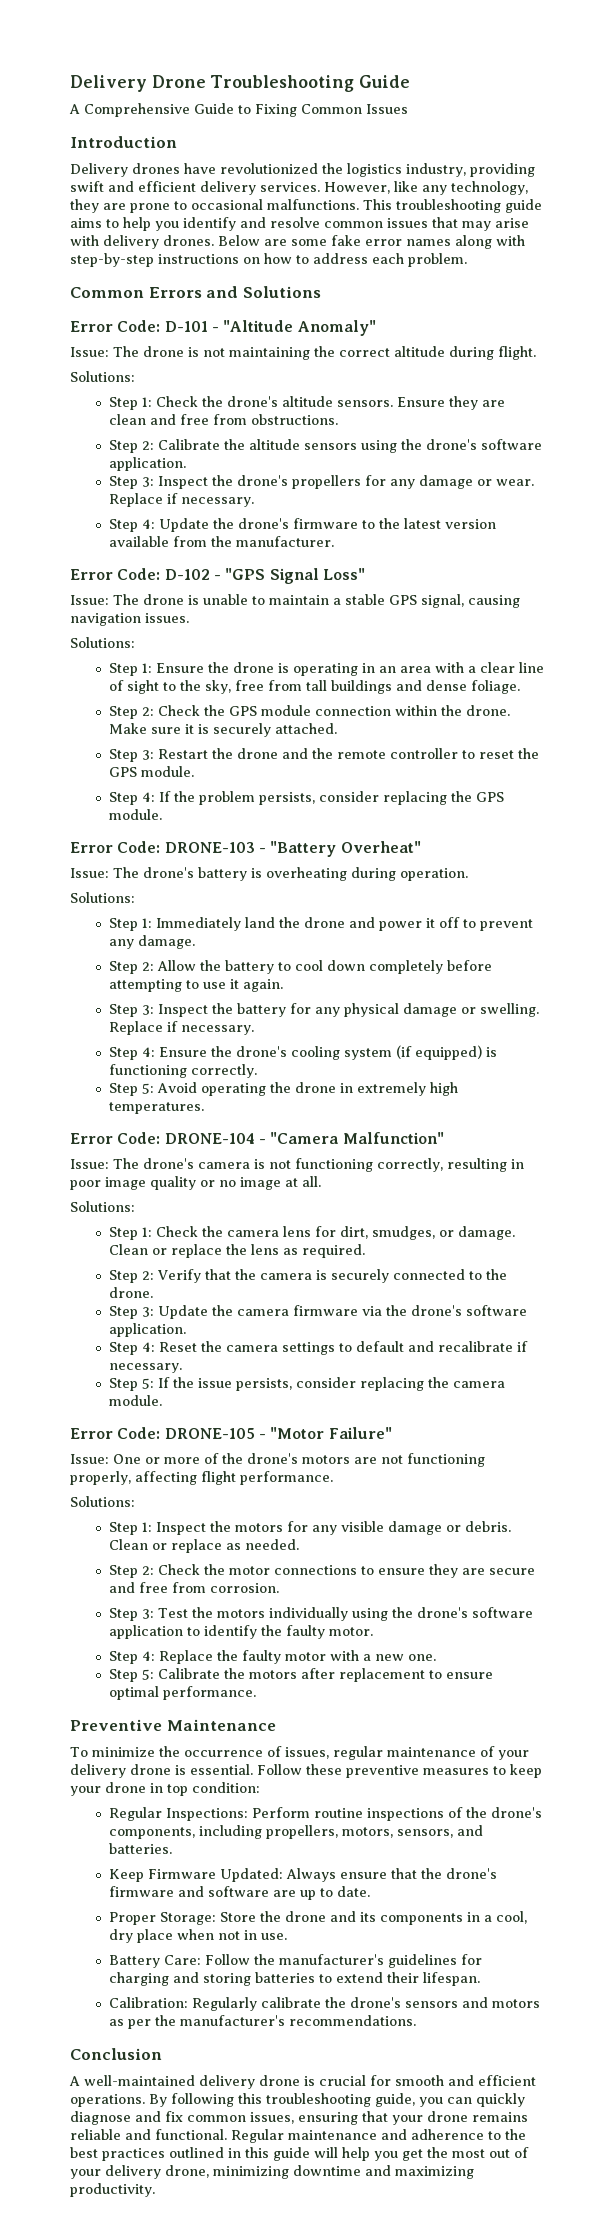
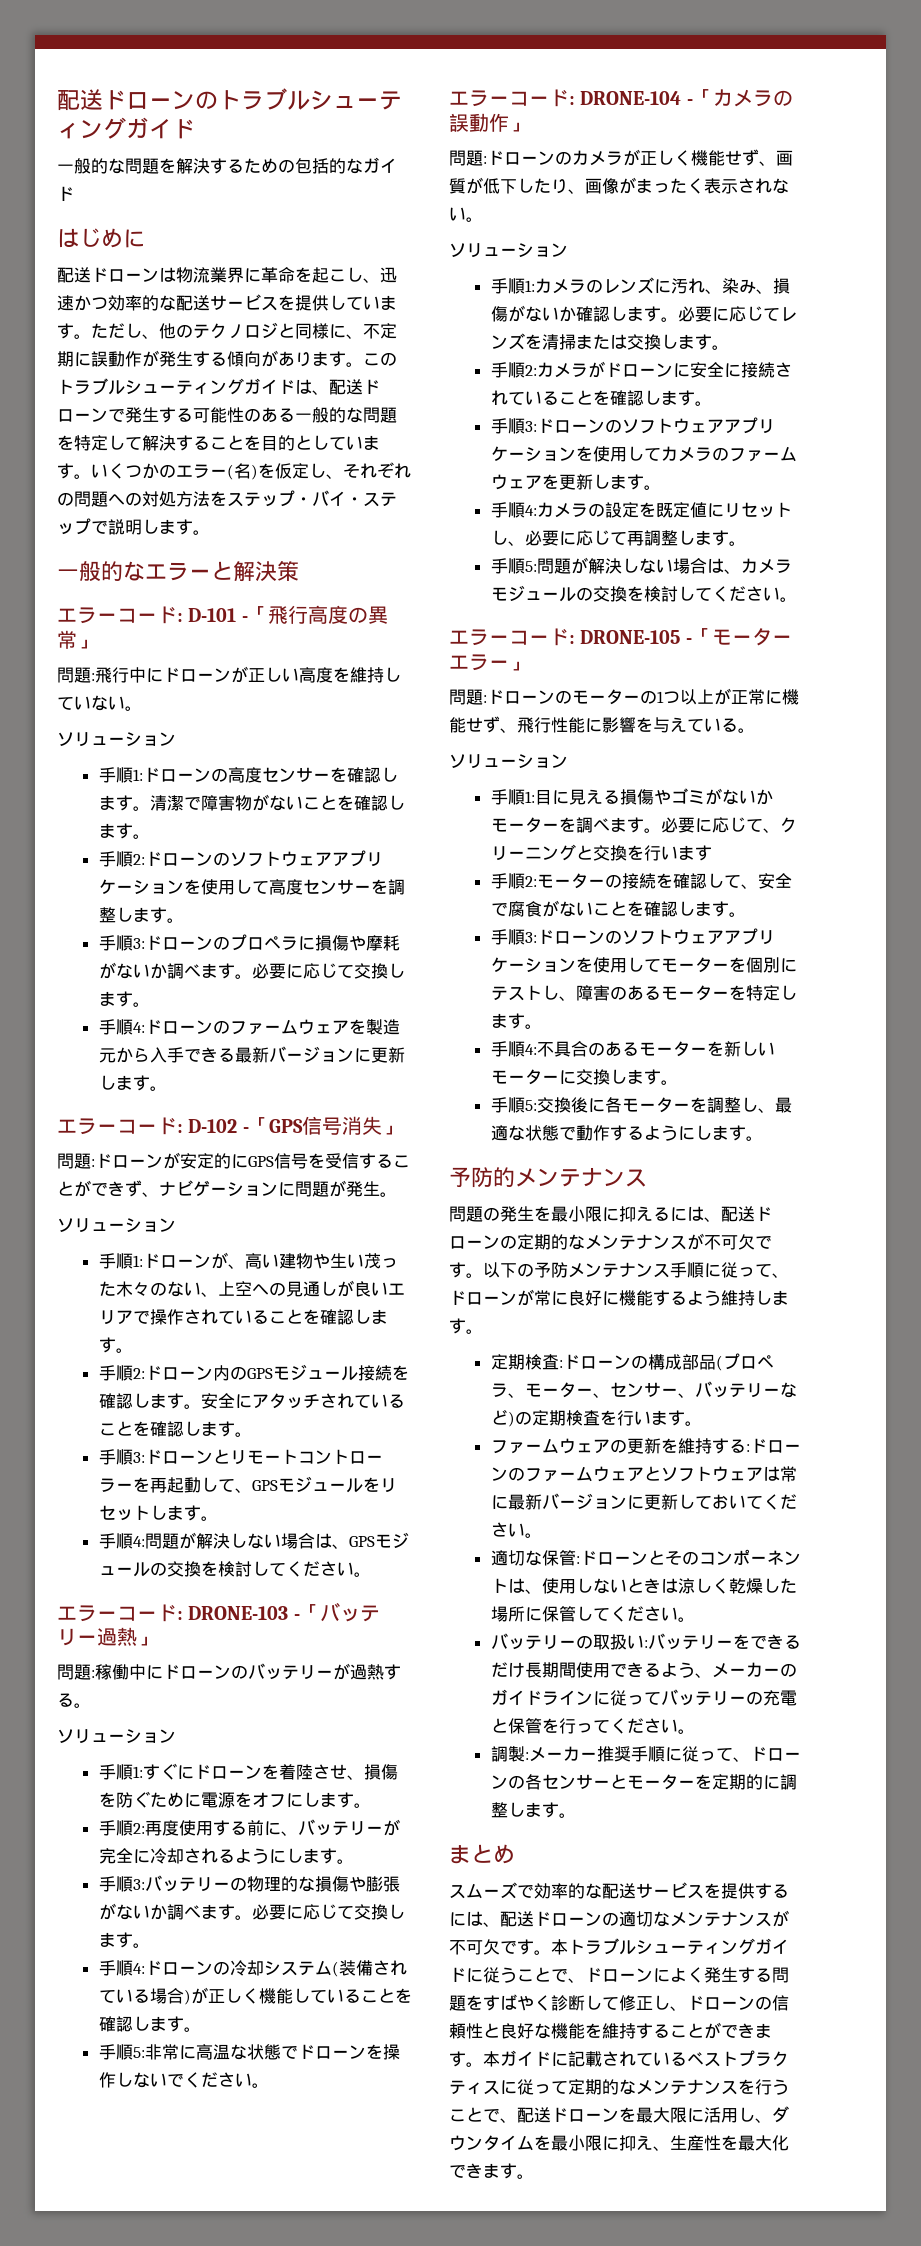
- Delivery Drone Troubleshooting Guide
- A Comprehensive Guide to Fixing Common Issues
- Introduction
- Delivery drones have revolutionized the logistics industry, providing swift and efficient delivery services. However, like any technology, they are prone to occasional malfunctions. This troubleshooting guide aims to help you identify and resolve common issues that may arise with delivery drones. Below are some fake error names along with step-by-step instructions on how to address each problem.
- Common Errors and Solutions
- Error Code: D-101 - "Altitude Anomaly"
- Issue: The drone is not maintaining the correct altitude during flight.
- Solutions:
- Step 1: Check the drone's altitude sensors. Ensure they are clean and free from obstructions.
- Step 2: Calibrate the altitude sensors using the drone's software application.
- Step 3: Inspect the drone's propellers for any damage or wear. Replace if necessary.
- Step 4: Update the drone's firmware to the latest version available from the manufacturer.
- Error Code: D-102 - "GPS Signal Loss"
- Issue: The drone is unable to maintain a stable GPS signal, causing navigation issues.
- Solutions:
- Step 1: Ensure the drone is operating in an area with a clear line of sight to the sky, free from tall buildings and dense foliage.
- Step 2: Check the GPS module connection within the drone. Make sure it is securely attached.
- Step 3: Restart the drone and the remote controller to reset the GPS module.
- Step 4: If the problem persists, consider replacing the GPS module.
- Error Code: DRONE-103 - "Battery Overheat"
- Issue: The drone's battery is overheating during operation.
- Solutions:
- Step 1: Immediately land the drone and power it off to prevent any damage.
- Step 2: Allow the battery to cool down completely before attempting to use it again.
- Step 3: Inspect the battery for any physical damage or swelling. Replace if necessary.
- Step 4: Ensure the drone's cooling system (if equipped) is functioning correctly.
- Step 5: Avoid operating the drone in extremely high temperatures.
- Error Code: DRONE-104 - "Camera Malfunction"
- Issue: The drone's camera is not functioning correctly, resulting in poor image quality or no image at all.
- Solutions:
- Step 1: Check the camera lens for dirt, smudges, or damage. Clean or replace the lens as required.
- Step 2: Verify that the camera is securely connected to the drone.
- Step 3: Update the camera firmware via the drone's software application.
- Step 4: Reset the camera settings to default and recalibrate if necessary.
- Step 5: If the issue persists, consider replacing the camera module.
- Error Code: DRONE-105 - "Motor Failure"
- Issue: One or more of the drone's motors are not functioning properly, affecting flight performance.
- Solutions:
- Step 1: Inspect the motors for any visible damage or debris. Clean or replace as needed.
- Step 2: Check the motor connections to ensure they are secure and free from corrosion.
- Step 3: Test the motors individually using the drone's software application to identify the faulty motor.
- Step 4: Replace the faulty motor with a new one.
- Step 5: Calibrate the motors after replacement to ensure optimal performance.
- Preventive Maintenance
- To minimize the occurrence of issues, regular maintenance of your delivery drone is essential. Follow these preventive measures to keep your drone in top condition:
- Regular Inspections: Perform routine inspections of the drone's components, including propellers, motors, sensors, and batteries.
- Keep Firmware Updated: Always ensure that the drone's firmware and software are up to date.
- Proper Storage: Store the drone and its components in a cool, dry place when not in use.
- Battery Care: Follow the manufacturer's guidelines for charging and storing batteries to extend their lifespan.
- Calibration: Regularly calibrate the drone's sensors and motors as per the manufacturer's recommendations.
- Conclusion
- A well-maintained delivery drone is crucial for smooth and efficient operations. By following this troubleshooting guide, you can quickly diagnose and fix common issues, ensuring that your drone remains reliable and functional. Regular maintenance and adherence to the best practices outlined in this guide will help you get the most out of your delivery drone, minimizing downtime and maximizing productivity.
+ 配送ドローンのトラブルシューティングガイド
+ 一般的な問題を解決するための包括的なガイド
+ はじめに
+ 配送ドローンは物流業界に革命を起こし、迅速かつ効率的な配送サービスを提供しています。ただし、他のテクノロジと同様に、不定期に誤動作が発生する傾向があります。このトラブルシューティングガイドは、配送ドローンで発生する可能性のある一般的な問題を特定して解決することを目的としています。いくつかのエラー(名)を仮定し、それぞれの問題への対処方法をステップ・バイ・ステップで説明します。
+ 一般的なエラーと解決策
+ エラーコード: D-101 -「飛行高度の異常」
+ 問題:飛行中にドローンが正しい高度を維持していない。
+ ソリューション
+ 手順1:ドローンの高度センサーを確認します。清潔で障害物がないことを確認します。
+ 手順2:ドローンのソフトウェアアプリケーションを使用して高度センサーを調整します。
+ 手順3:ドローンのプロペラに損傷や摩耗がないか調べます。必要に応じて交換します。
+ 手順4:ドローンのファームウェアを製造元から入手できる最新バージョンに更新します。
+ エラーコード: D-102 -「GPS信号消失」
+ 問題:ドローンが安定的にGPS信号を受信することができず、ナビゲーションに問題が発生。
+ ソリューション
+ 手順1:ドローンが、高い建物や生い茂った木々のない、上空への見通しが良いエリアで操作されていることを確認します。
+ 手順2:ドローン内のGPSモジュール接続を確認します。安全にアタッチされていることを確認します。
+ 手順3:ドローンとリモートコントローラーを再起動して、GPSモジュールをリセットします。
+ 手順4:問題が解決しない場合は、GPSモジュールの交換を検討してください。
+ エラーコード: DRONE-103 -「バッテリー過熱」
+ 問題:稼働中にドローンのバッテリーが過熱する。
+ ソリューション
+ 手順1:すぐにドローンを着陸させ、損傷を防ぐために電源をオフにします。
+ 手順2:再度使用する前に、バッテリーが完全に冷却されるようにします。
+ 手順3:バッテリーの物理的な損傷や膨張がないか調べます。必要に応じて交換します。
+ 手順4:ドローンの冷却システム(装備されている場合)が正しく機能していることを確認します。
+ 手順5:非常に高温な状態でドローンを操作しないでください。
+ エラーコード: DRONE-104 -「カメラの誤動作」
+ 問題:ドローンのカメラが正しく機能せず、画質が低下したり、画像がまったく表示されない。
+ ソリューション
+ 手順1:カメラのレンズに汚れ、染み、損傷がないか確認します。必要に応じてレンズを清掃または交換します。
+ 手順2:カメラがドローンに安全に接続されていることを確認します。
+ 手順3:ドローンのソフトウェアアプリケーションを使用してカメラのファームウェアを更新します。
+ 手順4:カメラの設定を既定値にリセットし、必要に応じて再調整します。
+ 手順5:問題が解決しない場合は、カメラモジュールの交換を検討してください。
+ エラーコード: DRONE-105 -「モーターエラー」
+ 問題:ドローンのモーターの1つ以上が正常に機能せず、飛行性能に影響を与えている。
+ ソリューション
+ 手順1:目に見える損傷やゴミがないかモーターを調べます。必要に応じて、クリーニングと交換を行います
+ 手順2:モーターの接続を確認して、安全で腐食がないことを確認します。
+ 手順3:ドローンのソフトウェアアプリケーションを使用してモーターを個別にテストし、障害のあるモーターを特定します。
+ 手順4:不具合のあるモーターを新しいモーターに交換します。
+ 手順5:交換後に各モーターを調整し、最適な状態で動作するようにします。
+ 予防的メンテナンス
+ 問題の発生を最小限に抑えるには、配送ドローンの定期的なメンテナンスが不可欠です。以下の予防メンテナンス手順に従って、ドローンが常に良好に機能するよう維持します。
+ 定期検査:ドローンの構成部品(プロペラ、モーター、センサー、バッテリーなど)の定期検査を行います。
+ ファームウェアの更新を維持する:ドローンのファームウェアとソフトウェアは常に最新バージョンに更新しておいてください。
+ 適切な保管:ドローンとそのコンポーネントは、使用しないときは涼しく乾燥した場所に保管してください。
+ バッテリーの取扱い:バッテリーをできるだけ長期間使用できるよう、メーカーのガイドラインに従ってバッテリーの充電と保管を行ってください。
+ 調製:メーカー推奨手順に従って、ドローンの各センサーとモーターを定期的に調整します。
+ まとめ
+ スムーズで効率的な配送サービスを提供するには、配送ドローンの適切なメンテナンスが不可欠です。本トラブルシューティングガイドに従うことで、ドローンによく発生する問題をすばやく診断して修正し、ドローンの信頼性と良好な機能を維持することができます。本ガイドに記載されているベストプラクティスに従って定期的なメンテナンスを行うことで、配送ドローンを最大限に活用し、ダウンタイムを最小限に抑え、生産性を最大化できます。

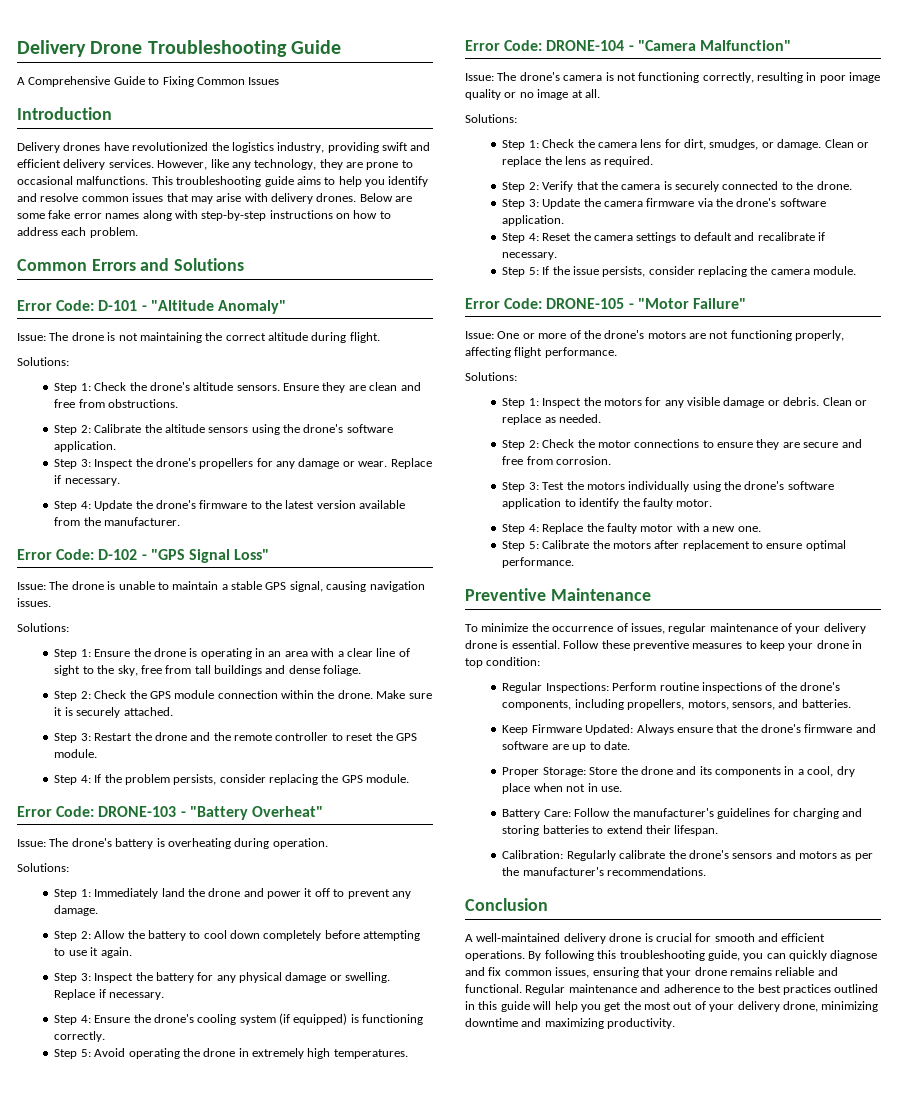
- 配送ドローンのトラブルシューティングガイド
- 一般的な問題を解決するための包括的なガイド
- はじめに
- 配送ドローンは物流業界に革命を起こし、迅速かつ効率的な配送サービスを提供しています。ただし、他のテクノロジと同様に、不定期に誤動作が発生する傾向があります。このトラブルシューティングガイドは、配送ドローンで発生する可能性のある一般的な問題を特定して解決することを目的としています。いくつかのエラー(名)を仮定し、それぞれの問題への対処方法をステップ・バイ・ステップで説明します。
- 一般的なエラーと解決策
- エラーコード: D-101 -「飛行高度の異常」
- 問題:飛行中にドローンが正しい高度を維持していない。
- ソリューション
- 手順1:ドローンの高度センサーを確認します。清潔で障害物がないことを確認します。
- 手順2:ドローンのソフトウェアアプリケーションを使用して高度センサーを調整します。
- 手順3:ドローンのプロペラに損傷や摩耗がないか調べます。必要に応じて交換します。
- 手順4:ドローンのファームウェアを製造元から入手できる最新バージョンに更新します。
- エラーコード: D-102 -「GPS信号消失」
- 問題:ドローンが安定的にGPS信号を受信することができず、ナビゲーションに問題が発生。
- ソリューション
- 手順1:ドローンが、高い建物や生い茂った木々のない、上空への見通しが良いエリアで操作されていることを確認します。
- 手順2:ドローン内のGPSモジュール接続を確認します。安全にアタッチされていることを確認します。
- 手順3:ドローンとリモートコントローラーを再起動して、GPSモジュールをリセットします。
- 手順4:問題が解決しない場合は、GPSモジュールの交換を検討してください。
- エラーコード: DRONE-103 -「バッテリー過熱」
- 問題:稼働中にドローンのバッテリーが過熱する。
- ソリューション
- 手順1:すぐにドローンを着陸させ、損傷を防ぐために電源をオフにします。
- 手順2:再度使用する前に、バッテリーが完全に冷却されるようにします。
- 手順3:バッテリーの物理的な損傷や膨張がないか調べます。必要に応じて交換します。
- 手順4:ドローンの冷却システム(装備されている場合)が正しく機能していることを確認します。
- 手順5:非常に高温な状態でドローンを操作しないでください。
- エラーコード: DRONE-104 -「カメラの誤動作」
- 問題:ドローンのカメラが正しく機能せず、画質が低下したり、画像がまったく表示されない。
- ソリューション
- 手順1:カメラのレンズに汚れ、染み、損傷がないか確認します。必要に応じてレンズを清掃または交換します。
- 手順2:カメラがドローンに安全に接続されていることを確認します。
- 手順3:ドローンのソフトウェアアプリケーションを使用してカメラのファームウェアを更新します。
- 手順4:カメラの設定を既定値にリセットし、必要に応じて再調整します。
- 手順5:問題が解決しない場合は、カメラモジュールの交換を検討してください。
- エラーコード: DRONE-105 -「モーターエラー」
- 問題:ドローンのモーターの1つ以上が正常に機能せず、飛行性能に影響を与えている。
- ソリューション
- 手順1:目に見える損傷やゴミがないかモーターを調べます。必要に応じて、クリーニングと交換を行います
- 手順2:モーターの接続を確認して、安全で腐食がないことを確認します。
- 手順3:ドローンのソフトウェアアプリケーションを使用してモーターを個別にテストし、障害のあるモーターを特定します。
- 手順4:不具合のあるモーターを新しいモーターに交換します。
- 手順5:交換後に各モーターを調整し、最適な状態で動作するようにします。
- 予防的メンテナンス
- 問題の発生を最小限に抑えるには、配送ドローンの定期的なメンテナンスが不可欠です。以下の予防メンテナンス手順に従って、ドローンが常に良好に機能するよう維持します。
- 定期検査:ドローンの構成部品(プロペラ、モーター、センサー、バッテリーなど)の定期検査を行います。
- ファームウェアの更新を維持する:ドローンのファームウェアとソフトウェアは常に最新バージョンに更新しておいてください。
- 適切な保管:ドローンとそのコンポーネントは、使用しないときは涼しく乾燥した場所に保管してください。
- バッテリーの取扱い:バッテリーをできるだけ長期間使用できるよう、メーカーのガイドラインに従ってバッテリーの充電と保管を行ってください。
- 調製:メーカー推奨手順に従って、ドローンの各センサーとモーターを定期的に調整します。
- まとめ
- スムーズで効率的な配送サービスを提供するには、配送ドローンの適切なメンテナンスが不可欠です。本トラブルシューティングガイドに従うことで、ドローンによく発生する問題をすばやく診断して修正し、ドローンの信頼性と良好な機能を維持することができます。本ガイドに記載されているベストプラクティスに従って定期的なメンテナンスを行うことで、配送ドローンを最大限に活用し、ダウンタイムを最小限に抑え、生産性を最大化できます。
+ Delivery Drone Troubleshooting Guide
+ A Comprehensive Guide to Fixing Common Issues
+ Introduction
+ Delivery drones have revolutionized the logistics industry, providing swift and efficient delivery services. However, like any technology, they are prone to occasional malfunctions. This troubleshooting guide aims to help you identify and resolve common issues that may arise with delivery drones. Below are some fake error names along with step-by-step instructions on how to address each problem.
+ Common Errors and Solutions
+ Error Code: D-101 - "Altitude Anomaly"
+ Issue: The drone is not maintaining the correct altitude during flight.
+ Solutions:
+ Step 1: Check the drone's altitude sensors. Ensure they are clean and free from obstructions.
+ Step 2: Calibrate the altitude sensors using the drone's software application.
+ Step 3: Inspect the drone's propellers for any damage or wear. Replace if necessary.
+ Step 4: Update the drone's firmware to the latest version available from the manufacturer.
+ Error Code: D-102 - "GPS Signal Loss"
+ Issue: The drone is unable to maintain a stable GPS signal, causing navigation issues.
+ Solutions:
+ Step 1: Ensure the drone is operating in an area with a clear line of sight to the sky, free from tall buildings and dense foliage.
+ Step 2: Check the GPS module connection within the drone. Make sure it is securely attached.
+ Step 3: Restart the drone and the remote controller to reset the GPS module.
+ Step 4: If the problem persists, consider replacing the GPS module.
+ Error Code: DRONE-103 - "Battery Overheat"
+ Issue: The drone's battery is overheating during operation.
+ Solutions:
+ Step 1: Immediately land the drone and power it off to prevent any damage.
+ Step 2: Allow the battery to cool down completely before attempting to use it again.
+ Step 3: Inspect the battery for any physical damage or swelling. Replace if necessary.
+ Step 4: Ensure the drone's cooling system (if equipped) is functioning correctly.
+ Step 5: Avoid operating the drone in extremely high temperatures.
+ Error Code: DRONE-104 - "Camera Malfunction"
+ Issue: The drone's camera is not functioning correctly, resulting in poor image quality or no image at all.
+ Solutions:
+ Step 1: Check the camera lens for dirt, smudges, or damage. Clean or replace the lens as required.
+ Step 2: Verify that the camera is securely connected to the drone.
+ Step 3: Update the camera firmware via the drone's software application.
+ Step 4: Reset the camera settings to default and recalibrate if necessary.
+ Step 5: If the issue persists, consider replacing the camera module.
+ Error Code: DRONE-105 - "Motor Failure"
+ Issue: One or more of the drone's motors are not functioning properly, affecting flight performance.
+ Solutions:
+ Step 1: Inspect the motors for any visible damage or debris. Clean or replace as needed.
+ Step 2: Check the motor connections to ensure they are secure and free from corrosion.
+ Step 3: Test the motors individually using the drone's software application to identify the faulty motor.
+ Step 4: Replace the faulty motor with a new one.
+ Step 5: Calibrate the motors after replacement to ensure optimal performance.
+ Preventive Maintenance
+ To minimize the occurrence of issues, regular maintenance of your delivery drone is essential. Follow these preventive measures to keep your drone in top condition:
+ Regular Inspections: Perform routine inspections of the drone's components, including propellers, motors, sensors, and batteries.
+ Keep Firmware Updated: Always ensure that the drone's firmware and software are up to date.
+ Proper Storage: Store the drone and its components in a cool, dry place when not in use.
+ Battery Care: Follow the manufacturer's guidelines for charging and storing batteries to extend their lifespan.
+ Calibration: Regularly calibrate the drone's sensors and motors as per the manufacturer's recommendations.
+ Conclusion
+ A well-maintained delivery drone is crucial for smooth and efficient operations. By following this troubleshooting guide, you can quickly diagnose and fix common issues, ensuring that your drone remains reliable and functional. Regular maintenance and adherence to the best practices outlined in this guide will help you get the most out of your delivery drone, minimizing downtime and maximizing productivity.

